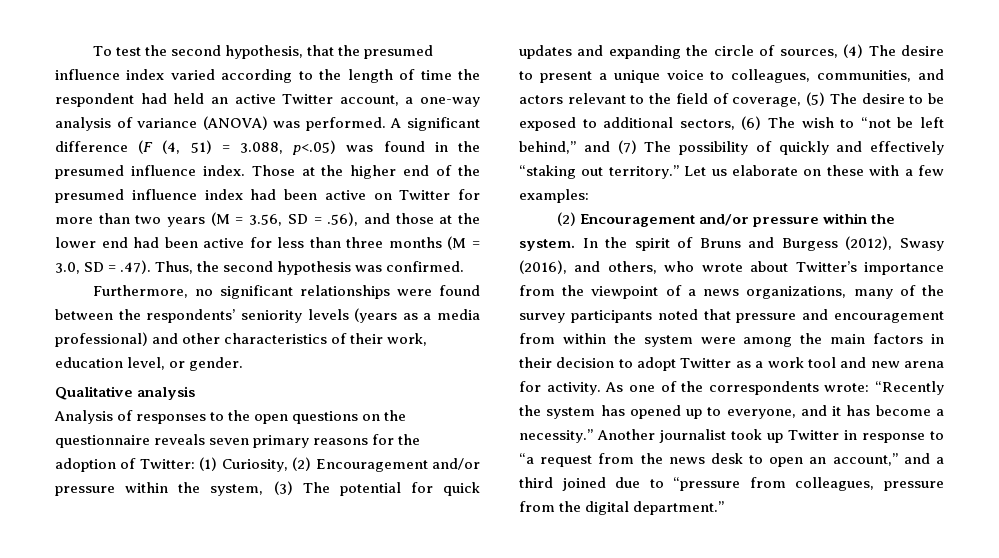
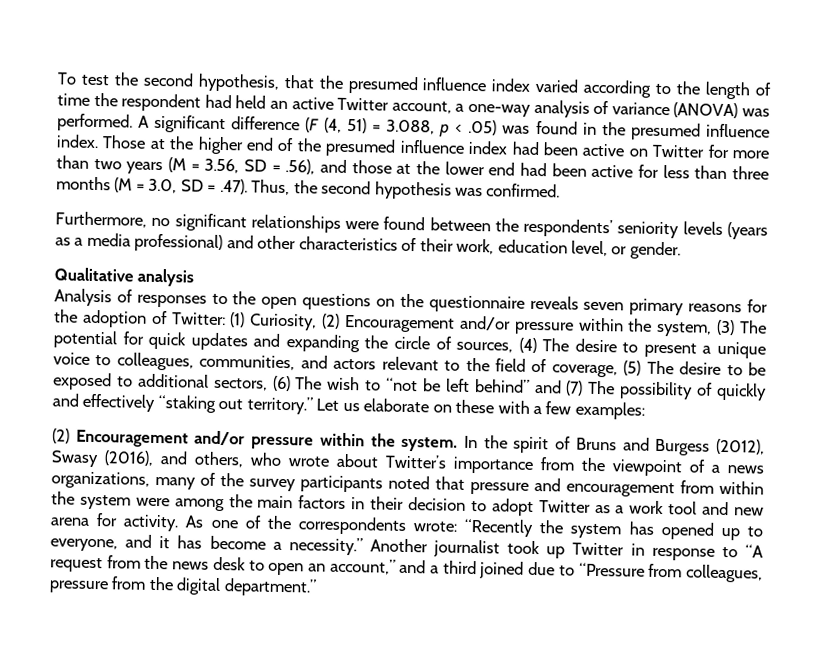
- A significant difference (F (4, 51) = 3.088, p<.05) was found in the presumed influence index.
+ A significant difference (F (4, 51) = 3.088, p < .05) was found in the presumed influence index.
- (1) Curiosity, (2) Encouragement and/or pressure within the system, (3) The potential for quick updates and expanding the circle of sources, (4) The desire to present a unique voice to colleagues, communities, and actors relevant to the field of coverage, (5) The desire to be exposed to additional sectors, (6) The wish to “not be left behind,” and (7) The possibility of quickly and effectively “staking out territory.”
+ (1) Curiosity, (2) Encouragement and/or pressure within the system, (3) The potential for quick updates and expanding the circle of sources, (4) The desire to present a unique voice to colleagues, communities, and actors relevant to the field of coverage, (5) The desire to be exposed to additional sectors, (6) The wish to “not be left behind” and (7) The possibility of quickly and effectively “staking out territory.”
- Another journalist took up Twitter in response to “a request from the news desk to open an account,” and a third joined due to “pressure from colleagues, pressure from the digital department.”
+ Another journalist took up Twitter in response to “A request from the news desk to open an account,” and a third joined due to “Pressure from colleagues, pressure from the digital department.”

